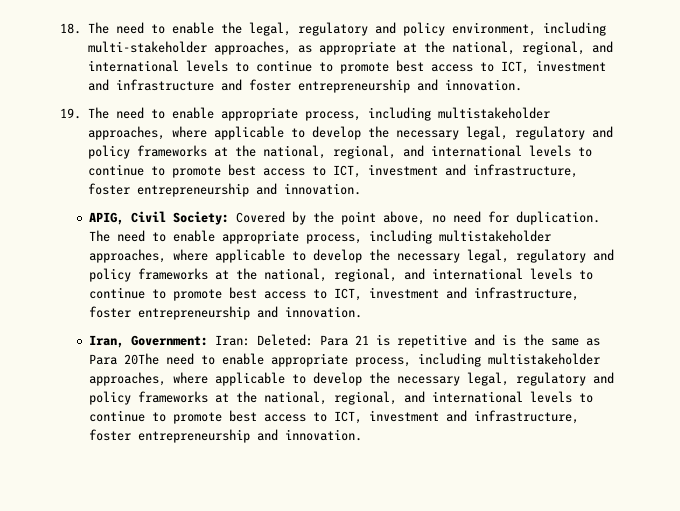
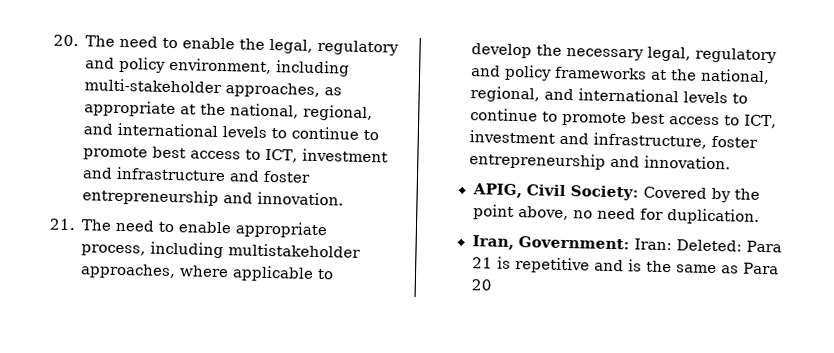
- 18. The need to enable the legal, regulatory and policy environment, including multi-stakeholder approaches, as appropriate at the national, regional, and international levels to continue to promote best access to ICT, investment and infrastructure and foster entrepreneurship and innovation.
+ 20. The need to enable the legal, regulatory and policy environment, including multi-stakeholder approaches, as appropriate at the national, regional, and international levels to continue to promote best access to ICT, investment and infrastructure and foster entrepreneurship and innovation.
- 19. The need to enable appropriate process, including multistakeholder approaches, where applicable to develop the necessary legal, regulatory and policy frameworks at the national, regional, and international levels to continue to promote best access to ICT, investment and infrastructure, foster entrepreneurship and innovation.
+ 21. The need to enable appropriate process, including multistakeholder approaches, where applicable to develop the necessary legal, regulatory and policy frameworks at the national, regional, and international levels to continue to promote best access to ICT, investment and infrastructure, foster entrepreneurship and innovation.
- APIG, Civil Society: Covered by the point above, no need for duplication. The need to enable appropriate process, including multistakeholder approaches, where applicable to develop the necessary legal, regulatory and policy frameworks at the national, regional, and international levels to continue to promote best access to ICT, investment and infrastructure, foster entrepreneurship and innovation.
+ APIG, Civil Society: Covered by the point above, no need for duplication.
- Iran, Government: Iran: Deleted: Para 21 is repetitive and is the same as Para 20The need to enable appropriate process, including multistakeholder approaches, where applicable to develop the necessary legal, regulatory and policy frameworks at the national, regional, and international levels to continue to promote best access to ICT, investment and infrastructure, foster entrepreneurship and innovation.
+ Iran, Government: Iran: Deleted: Para 21 is repetitive and is the same as Para 20

